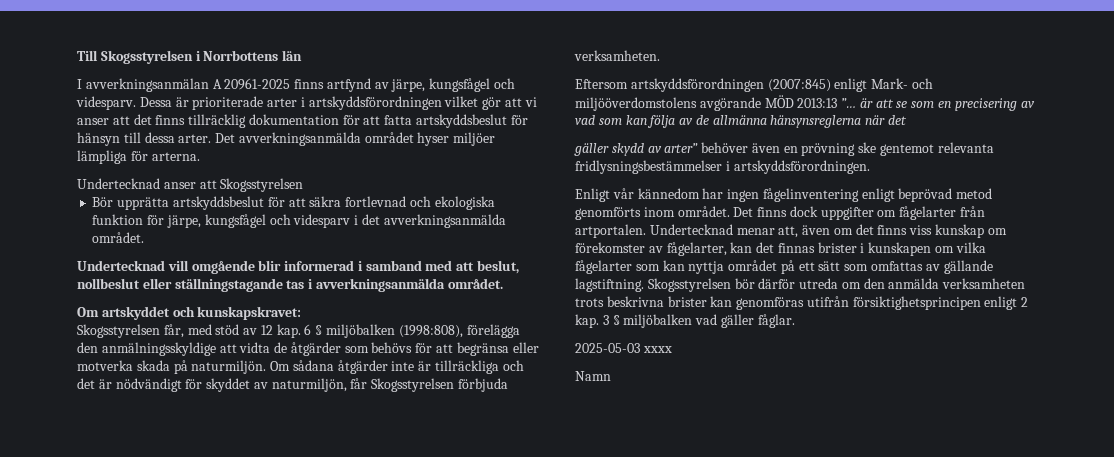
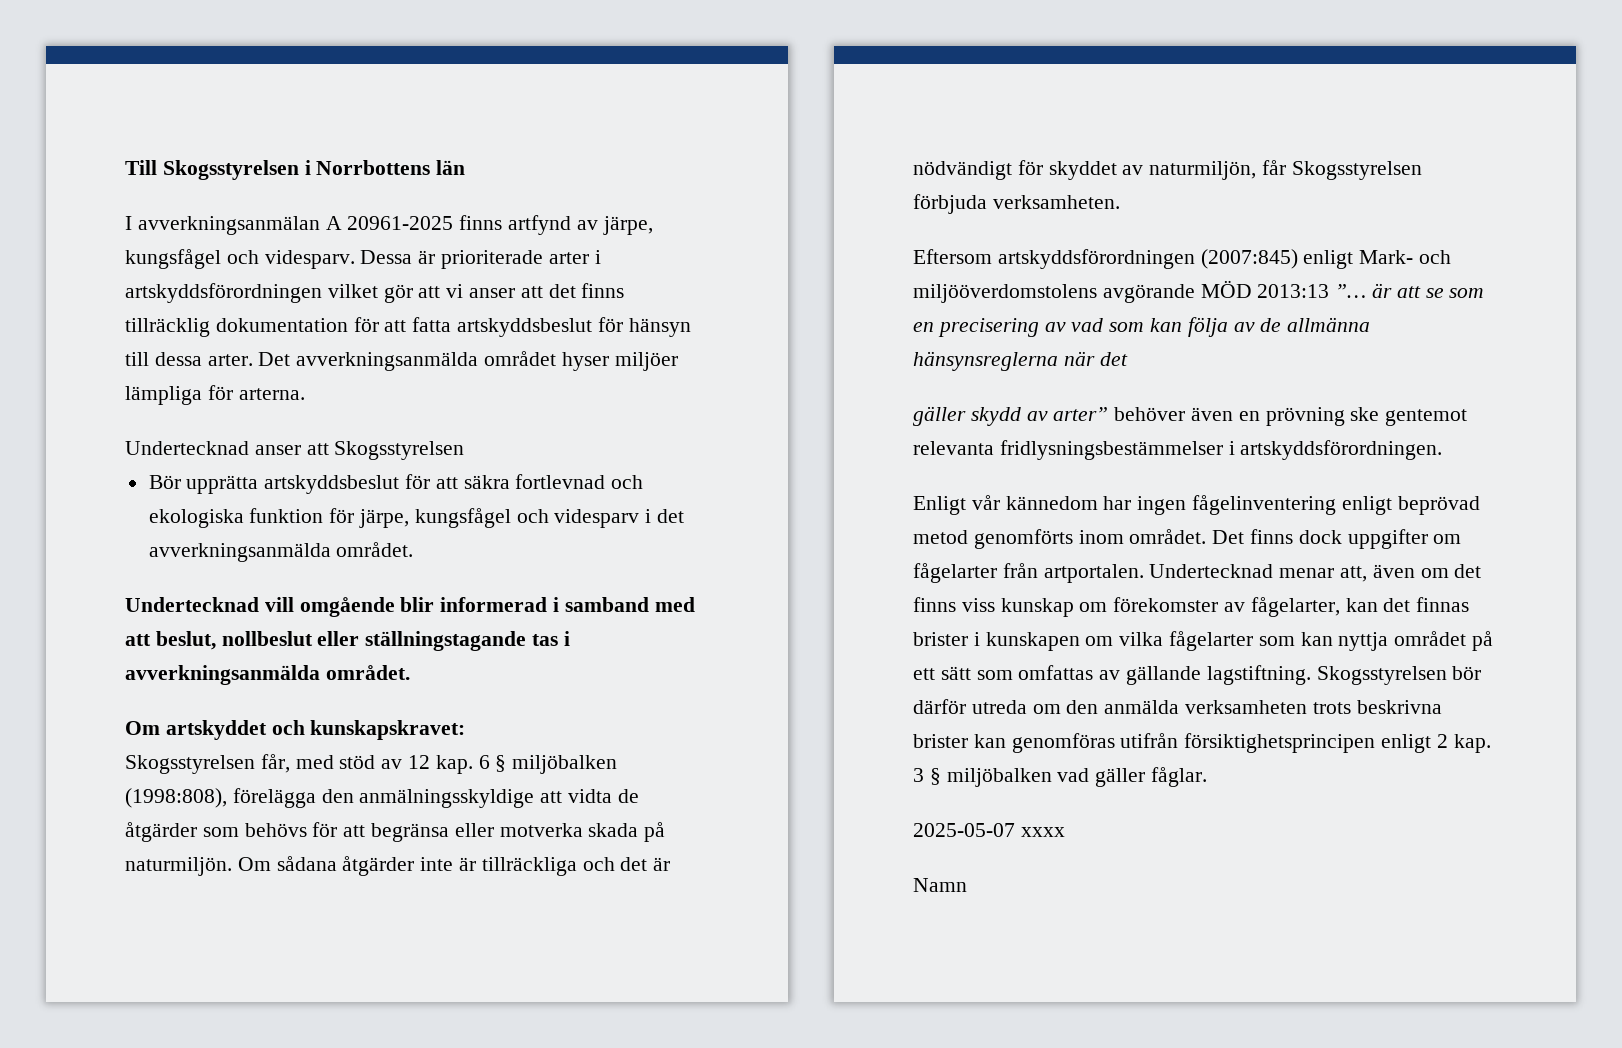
- 2025-05-03 xxxx
+ 2025-05-07 xxxx

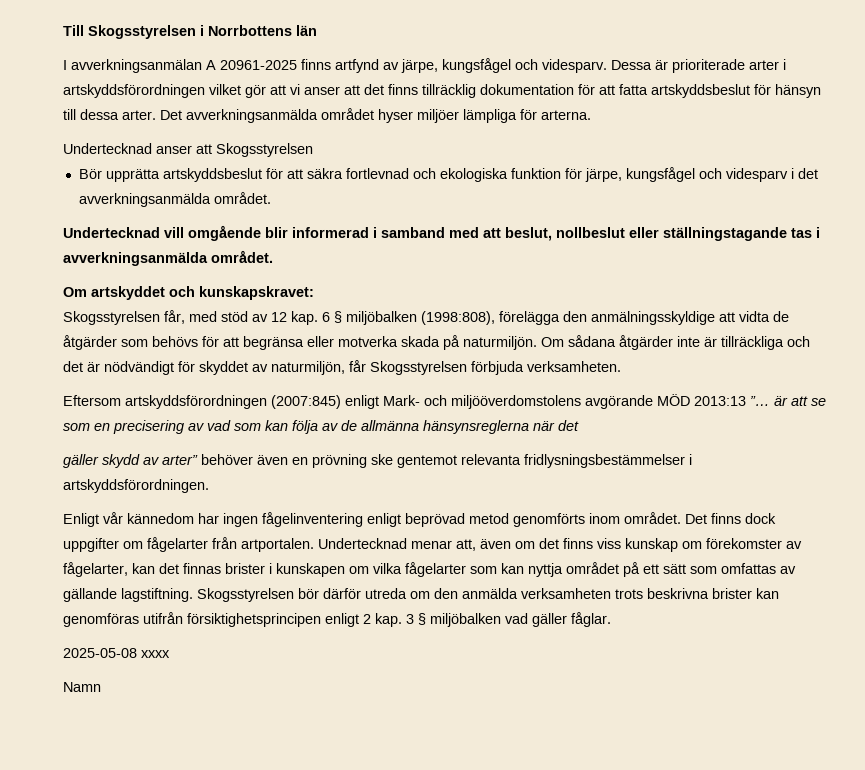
- 2025-05-07 xxxx
+ 2025-05-08 xxxx

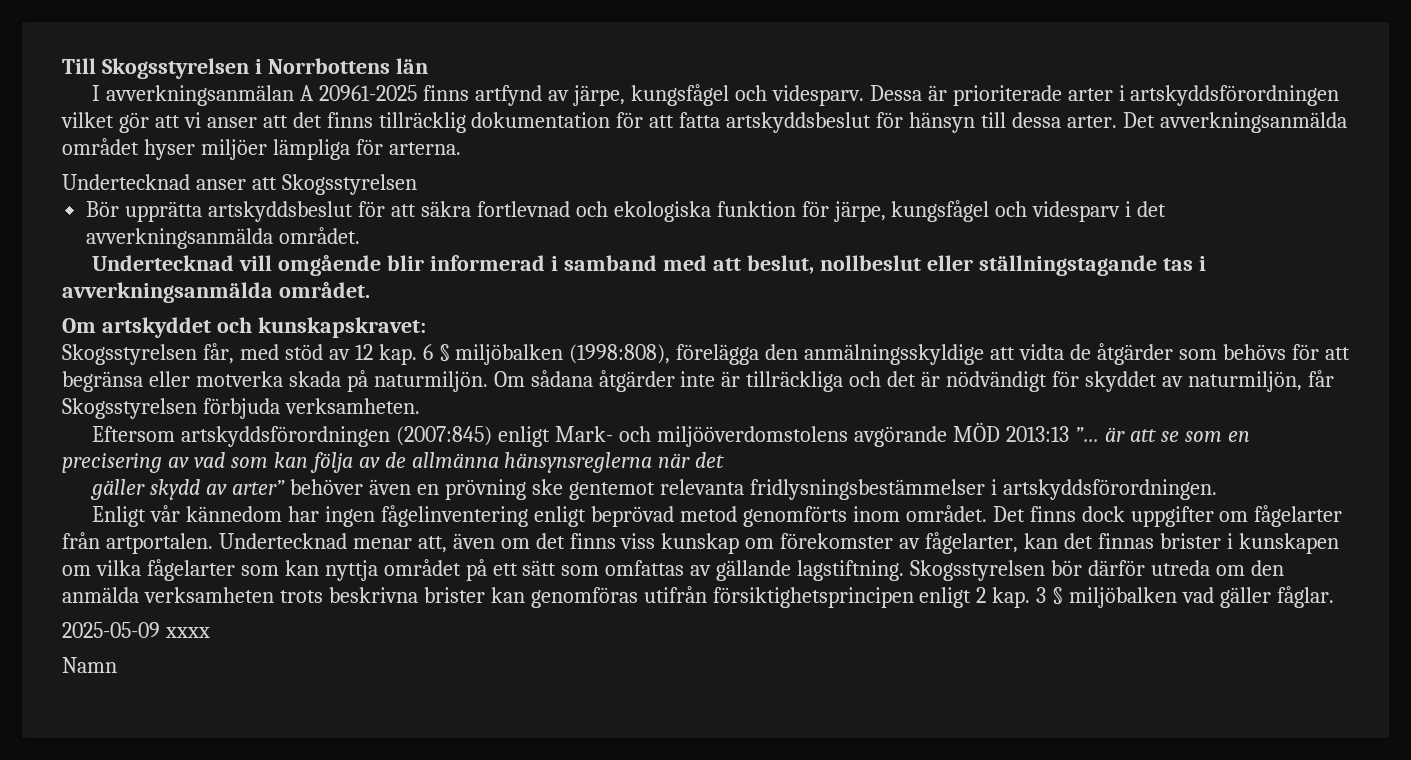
- 2025-05-08 xxxx
+ 2025-05-09 xxxx

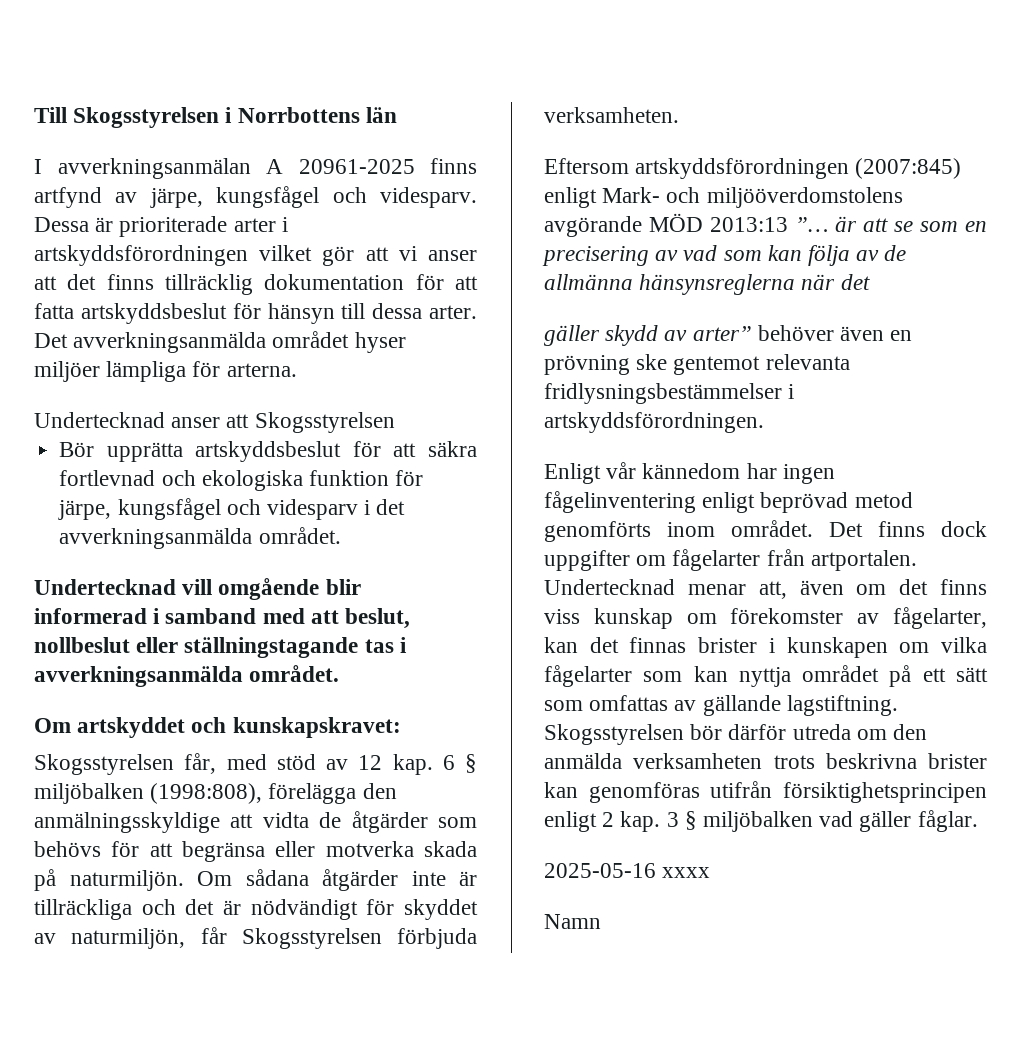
- 2025-05-09 xxxx
+ 2025-05-16 xxxx

